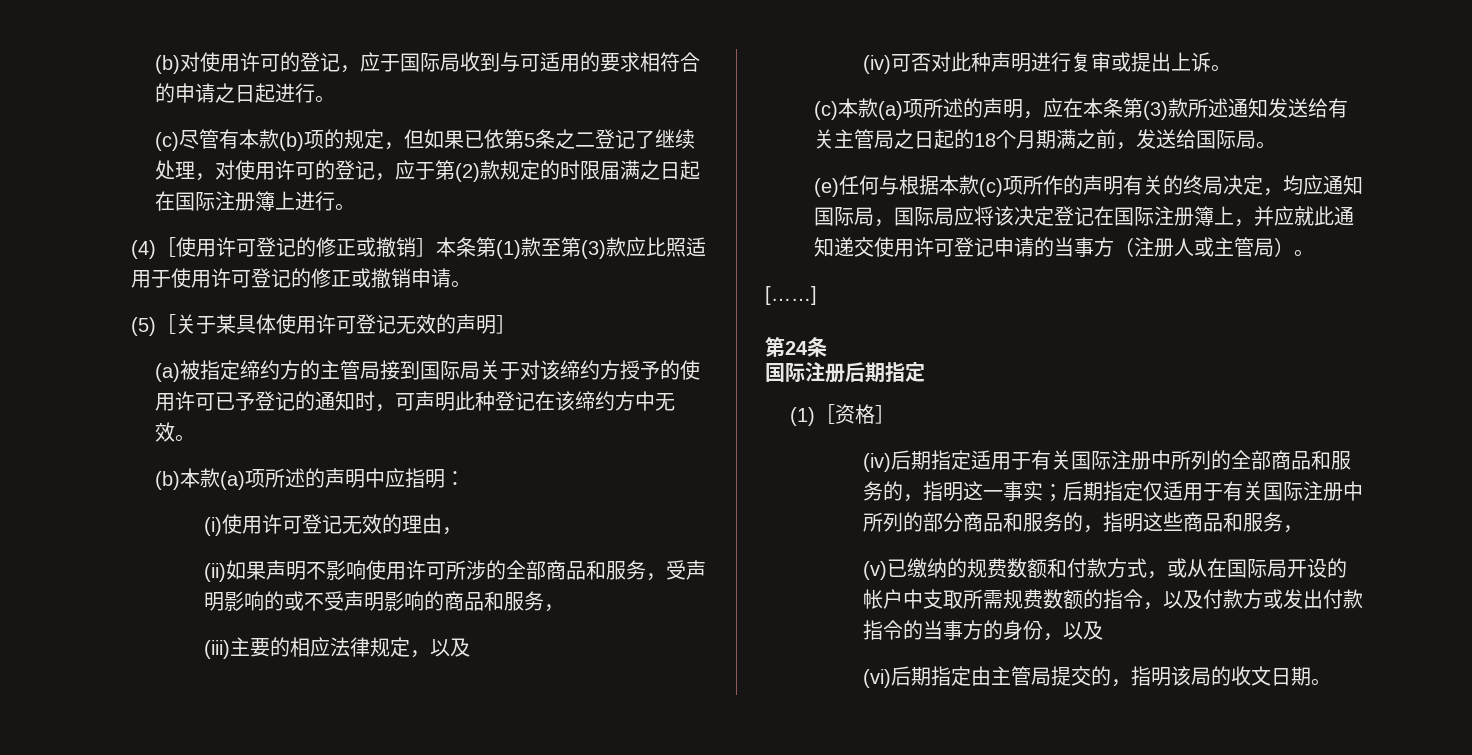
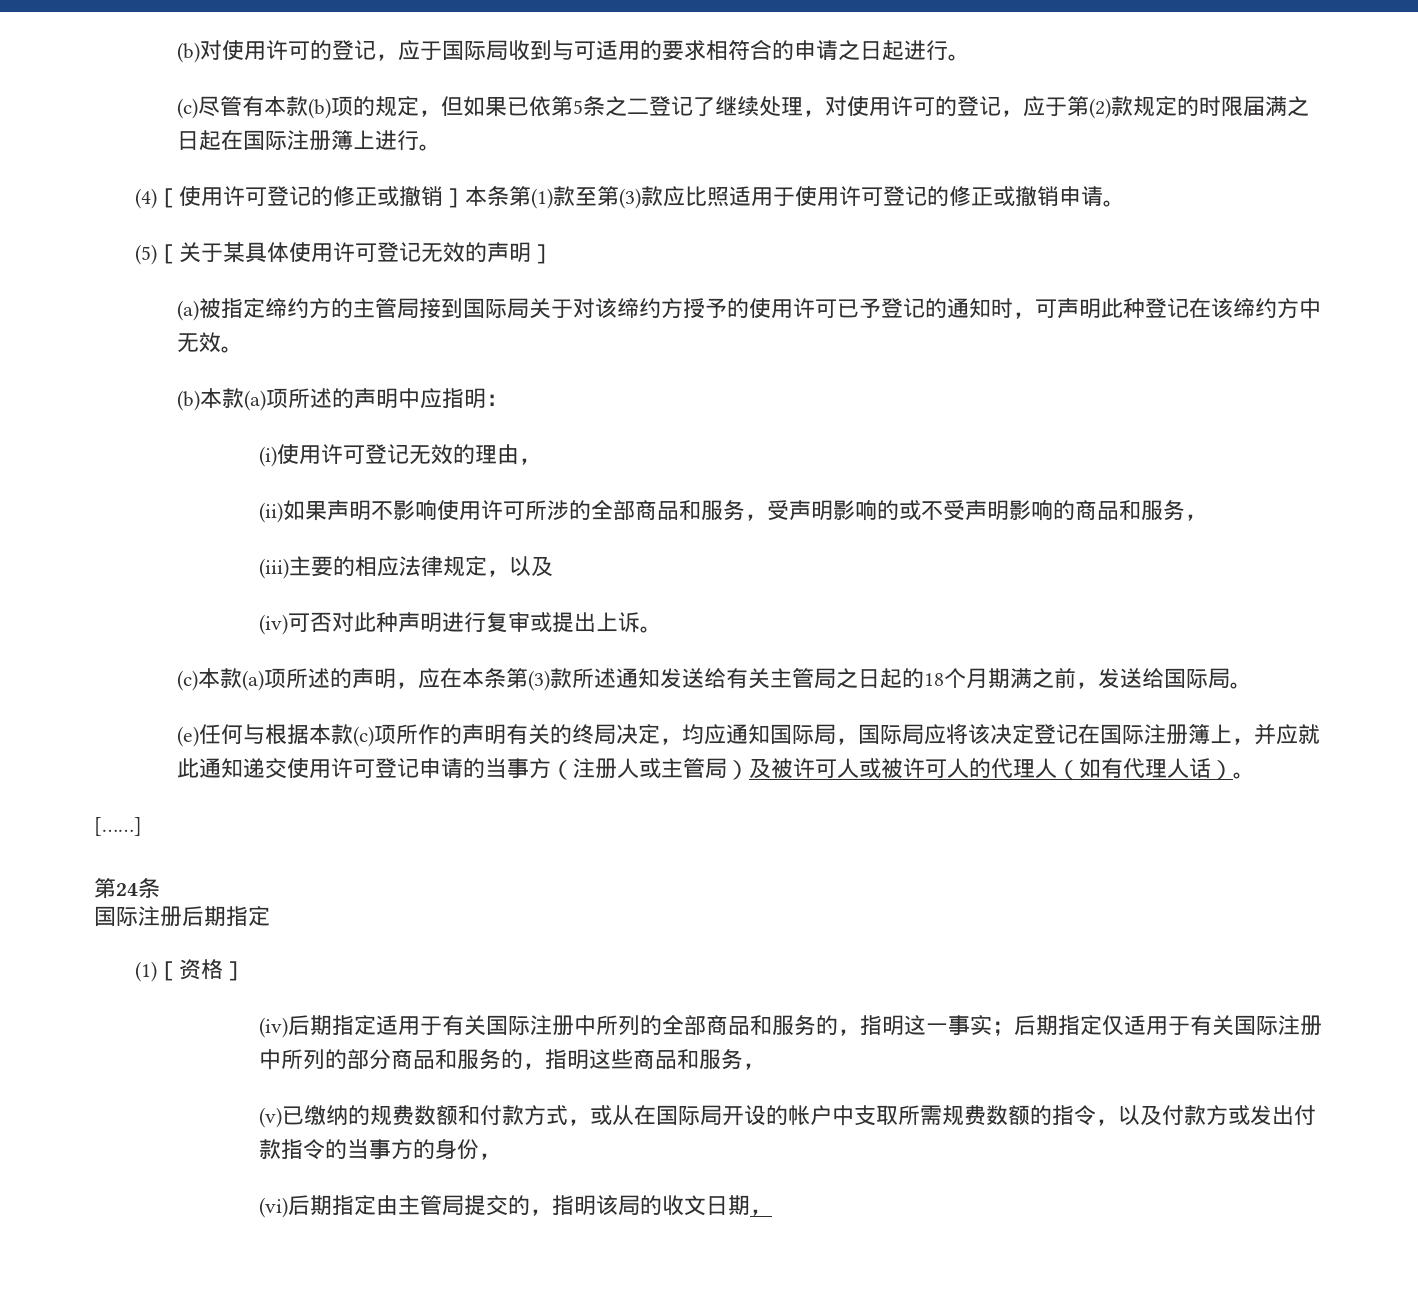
- (e)任何与根据本款(c)项所作的声明有关的终局决定，均应通知国际局，国际局应将该决定登记在国际注册簿上，并应就此通知递交使用许可登记申请的当事方（注册人或主管局）。
+ (e)任何与根据本款(c)项所作的声明有关的终局决定，均应通知国际局，国际局应将该决定登记在国际注册簿上，并应就此通知递交使用许可登记申请的当事方（注册人或主管局）及被许可人或被许可人的代理人（如有代理人话）。
- (v)已缴纳的规费数额和付款方式，或从在国际局开设的帐户中支取所需规费数额的指令，以及付款方或发出付款指令的当事方的身份，以及
+ (v)已缴纳的规费数额和付款方式，或从在国际局开设的帐户中支取所需规费数额的指令，以及付款方或发出付款指令的当事方的身份，
- (vi)后期指定由主管局提交的，指明该局的收文日期。
+ (vi)后期指定由主管局提交的，指明该局的收文日期，

